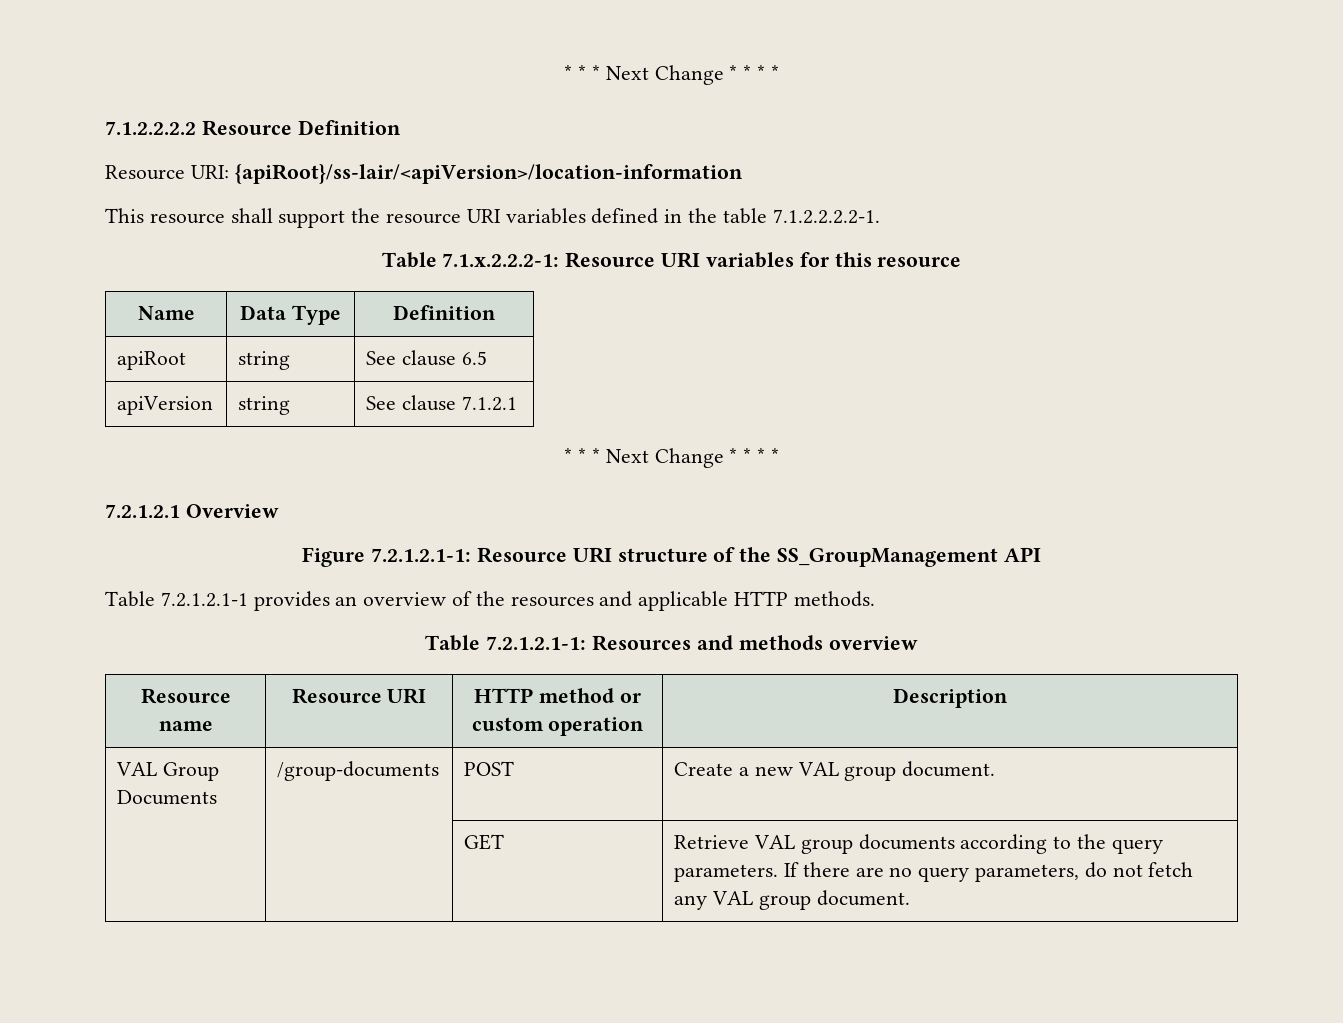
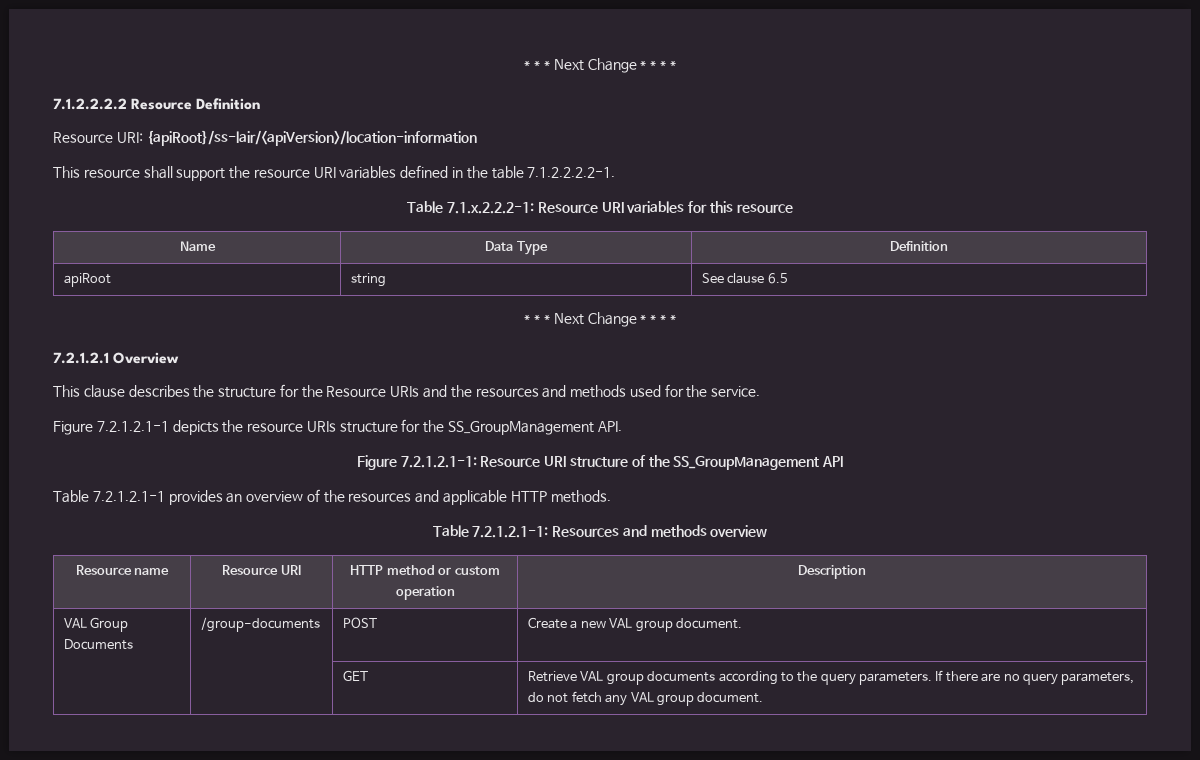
- apiVersion | string | See clause 7.1.2.1
+ This clause describes the structure for the Resource URIs and the resources and methods used for the service.
+ Figure 7.2.1.2.1-1 depicts the resource URIs structure for the SS_GroupManagement API.

